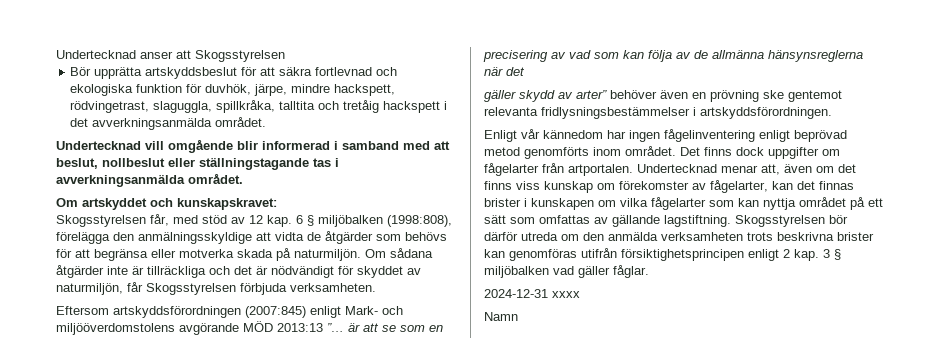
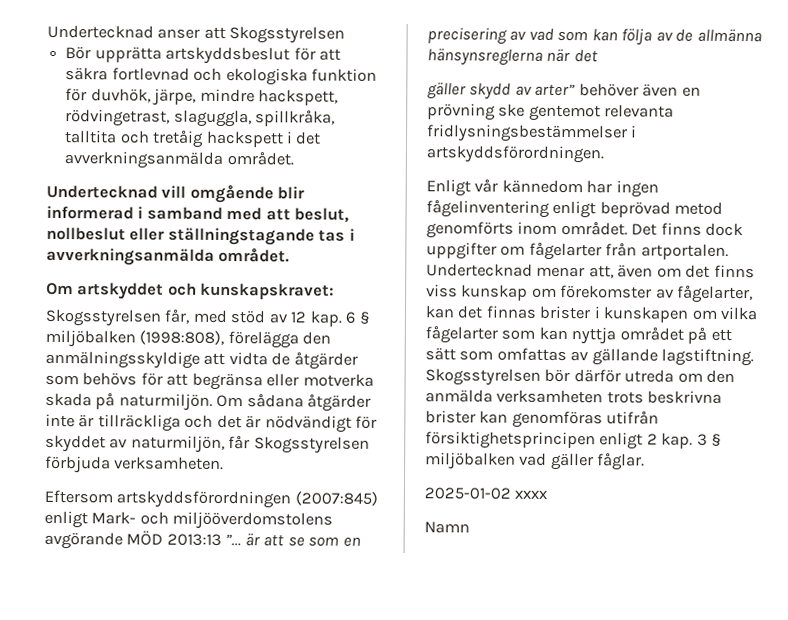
- 2024-12-31 xxxx
+ 2025-01-02 xxxx

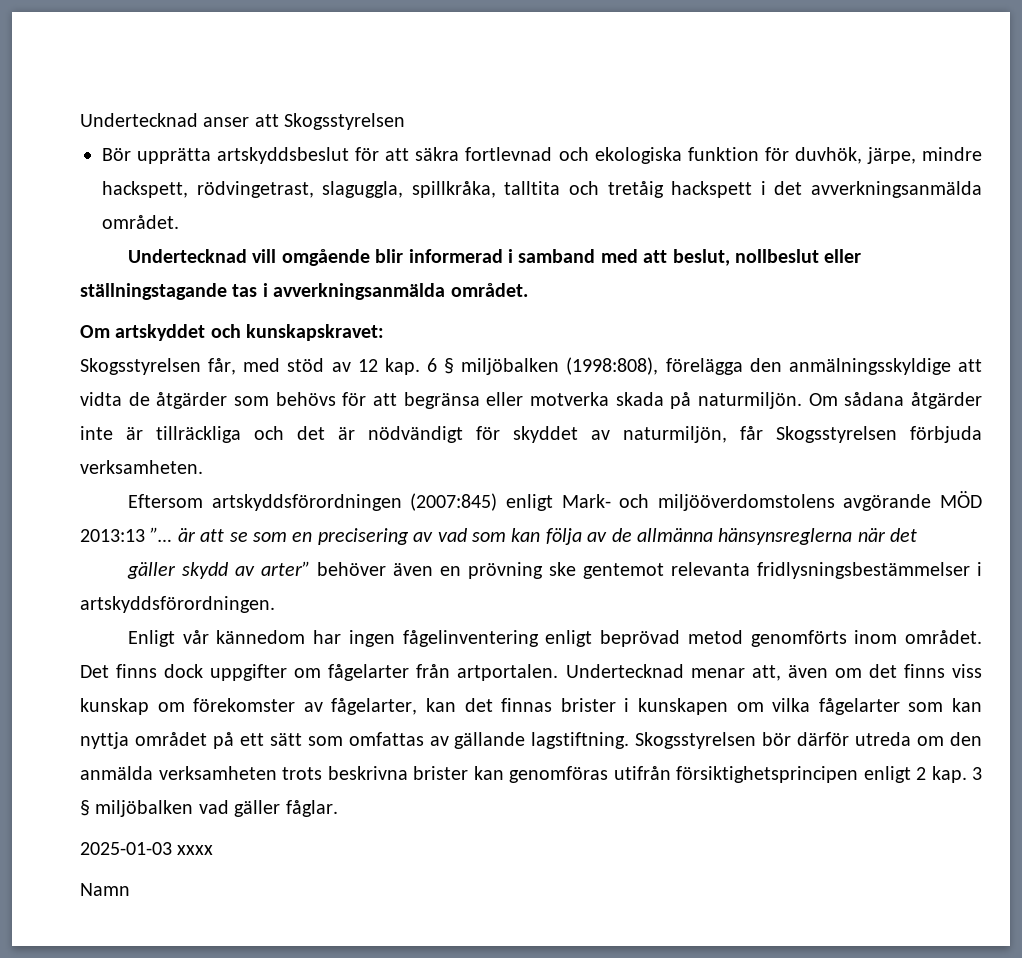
- 2025-01-02 xxxx
+ 2025-01-03 xxxx

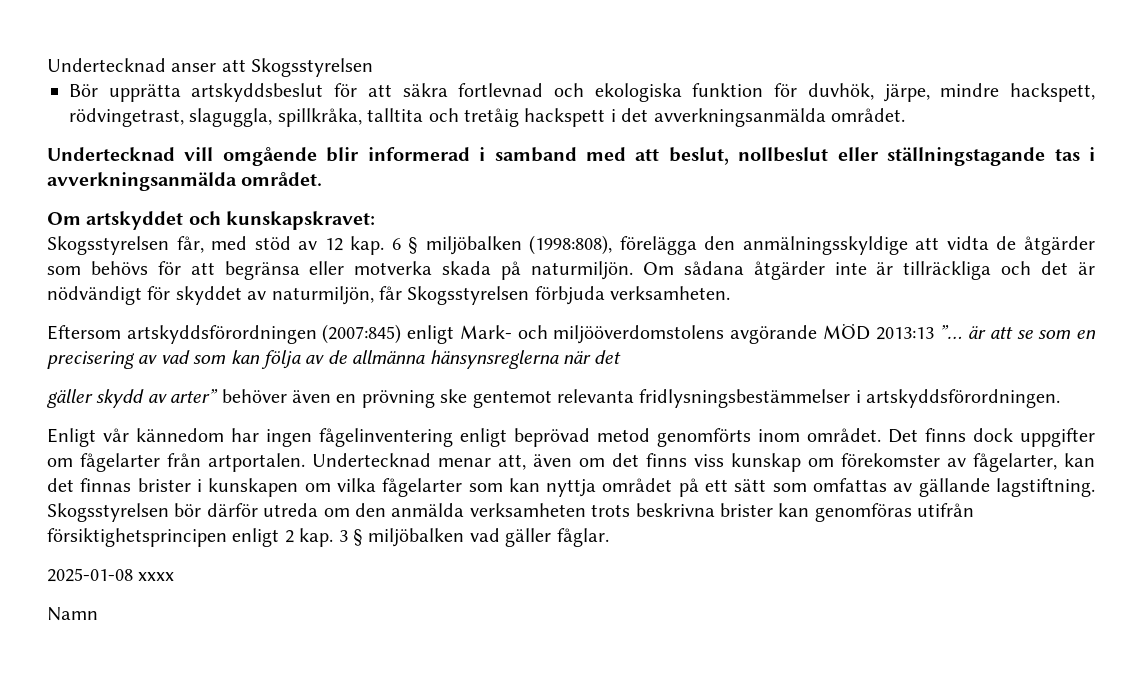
- 2025-01-03 xxxx
+ 2025-01-08 xxxx

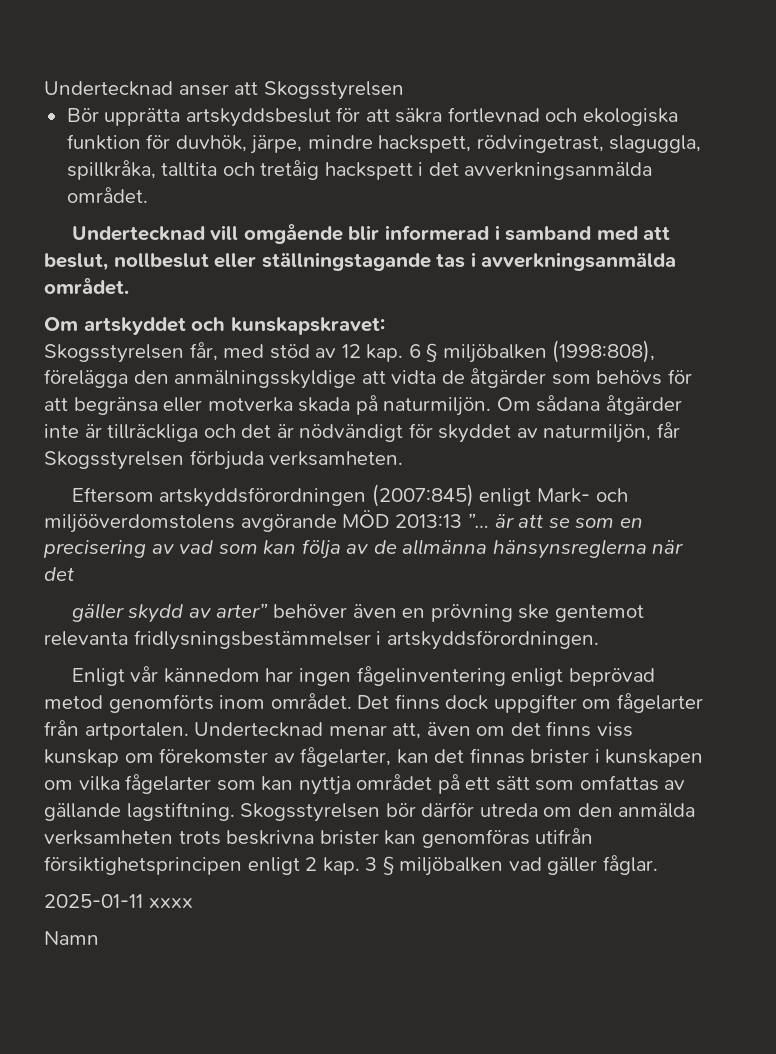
- 2025-01-08 xxxx
+ 2025-01-11 xxxx

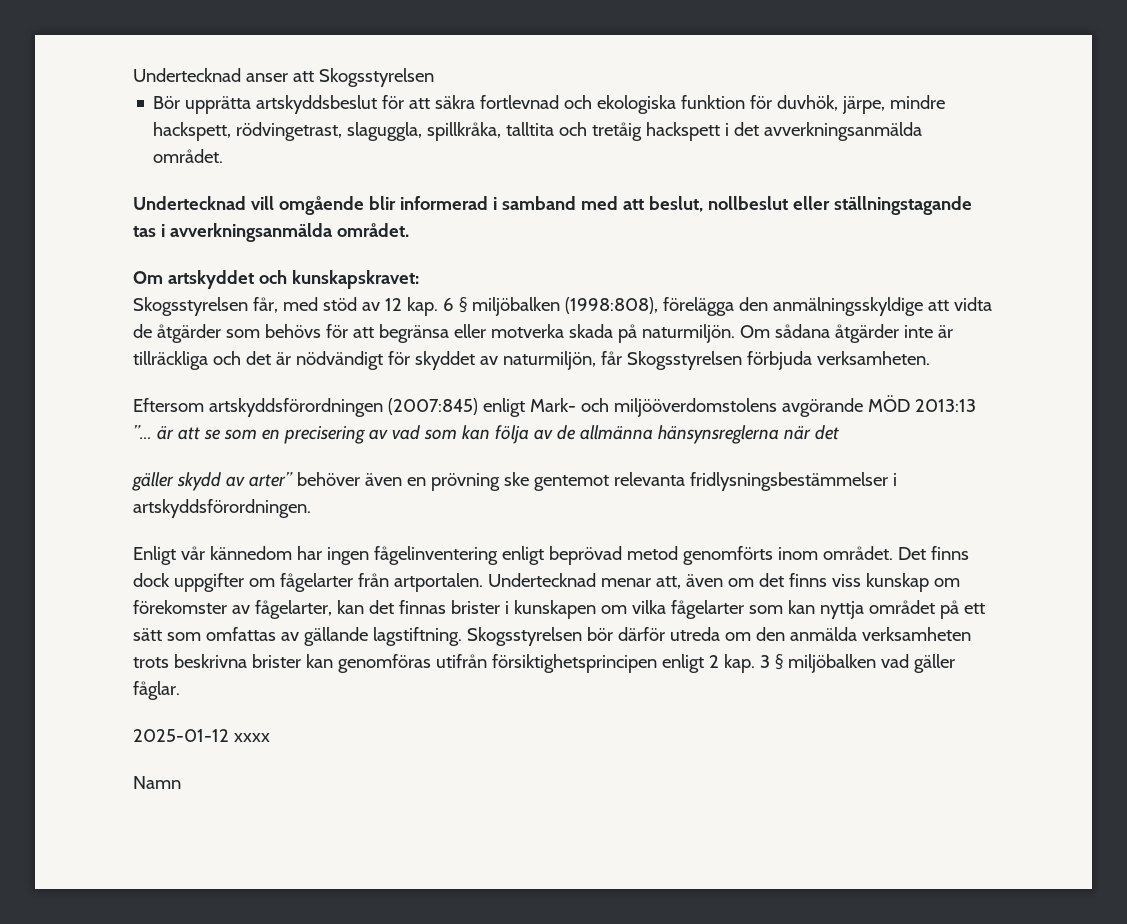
- 2025-01-11 xxxx
+ 2025-01-12 xxxx

